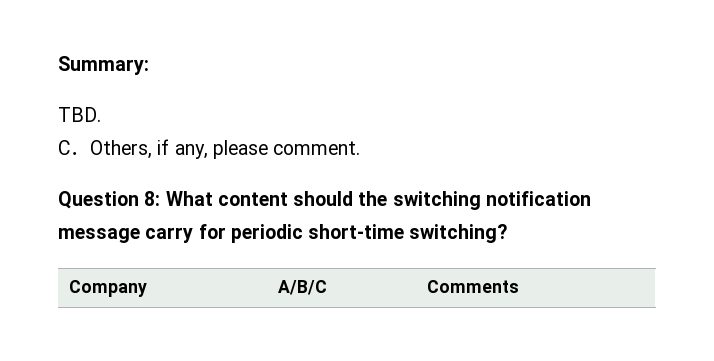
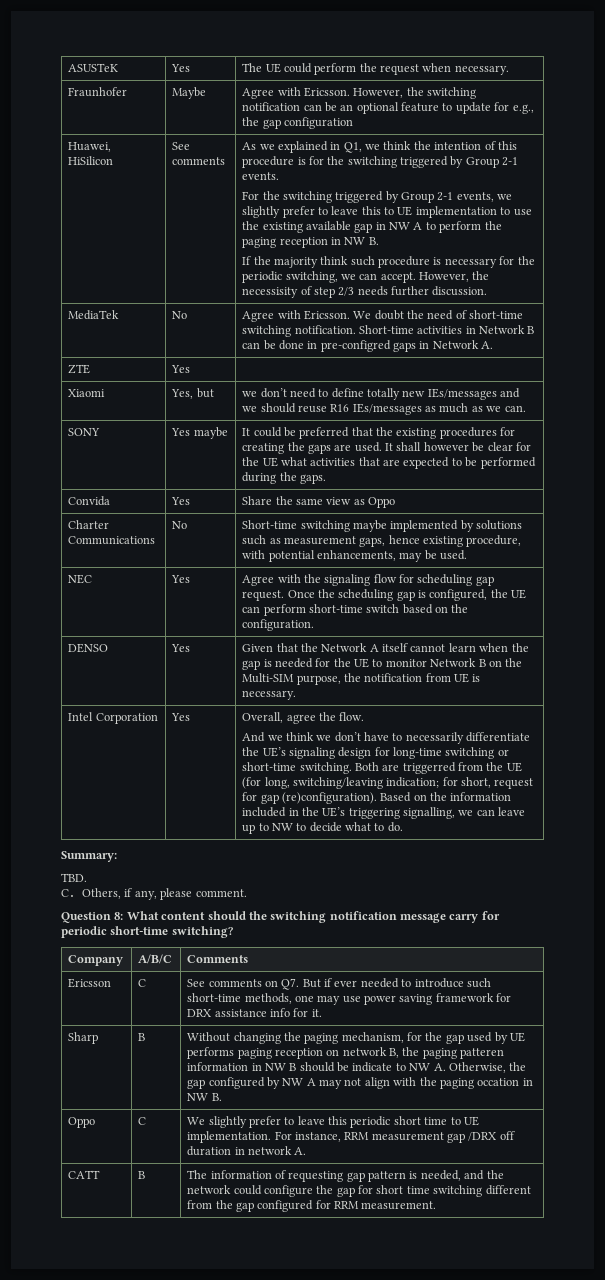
+ ASUSTeK | Yes | The UE could perform the request when necessary.
+ Fraunhofer | Maybe | Agree with Ericsson. However, the switching notification can be an optional feature to update for e.g., the gap configuration
+ Huawei, HiSilicon | See comments | As we explained in Q1, we think the intention of this procedure is for the switching triggered by Group 2-1 events.
+ For the switching triggered by Group 2-1 events, we slightly prefer to leave this to UE implementation to use the existing available gap in NW A to perform the paging reception in NW B.
+ If the majority think such procedure is necessary for the periodic switching, we can accept. However, the necessisity of step 2/3 needs further discussion.
+ MediaTek | No | Agree with Ericsson. We doubt the need of short-time switching notification. Short-time activities in Network B can be done in pre-configred gaps in Network A.
+ ZTE | Yes |
+ Xiaomi | Yes, but | we don’t need to define totally new IEs/messages and we should reuse R16 IEs/messages as much as we can.
+ SONY | Yes maybe | It could be preferred that the existing procedures for creating the gaps are used. It shall however be clear for the UE what activities that are expected to be performed during the gaps.
+ Convida | Yes | Share the same view as Oppo
+ Charter Communications | No | Short-time switching maybe implemented by solutions such as measurement gaps, hence existing procedure, with potential enhancements, may be used.
+ NEC | Yes | Agree with the signaling flow for scheduling gap request. Once the scheduling gap is configured, the UE can perform short-time switch based on the configuration.
+ DENSO | Yes | Given that the Network A itself cannot learn when the gap is needed for the UE to monitor Network B on the Multi-SIM purpose, the notification from UE is necessary.
+ Intel Corporation | Yes | Overall, agree the flow.
+ And we think we don’t have to necessarily differentiate the UE’s signaling design for long-time switching or short-time switching. Both are triggerred from the UE (for long, switching/leaving indication; for short, request for gap (re)configuration). Based on the information included in the UE’s triggering signalling, we can leave up to NW to decide what to do.
+ Ericsson | C | See comments on Q7. But if ever needed to introduce such short-time methods, one may use power saving framework for DRX assistance info for it.
+ Sharp | B | Without changing the paging mechanism, for the gap used by UE performs paging reception on network B, the paging patteren information in NW B should be indicate to NW A. Otherwise, the gap configured by NW A may not align with the paging occation in NW B.
+ Oppo | C | We slightly prefer to leave this periodic short time to UE implementation. For instance, RRM measurement gap /DRX off duration in network A.
+ CATT | B | The information of requesting gap pattern is needed, and the network could configure the gap for short time switching different from the gap configured for RRM measurement.

